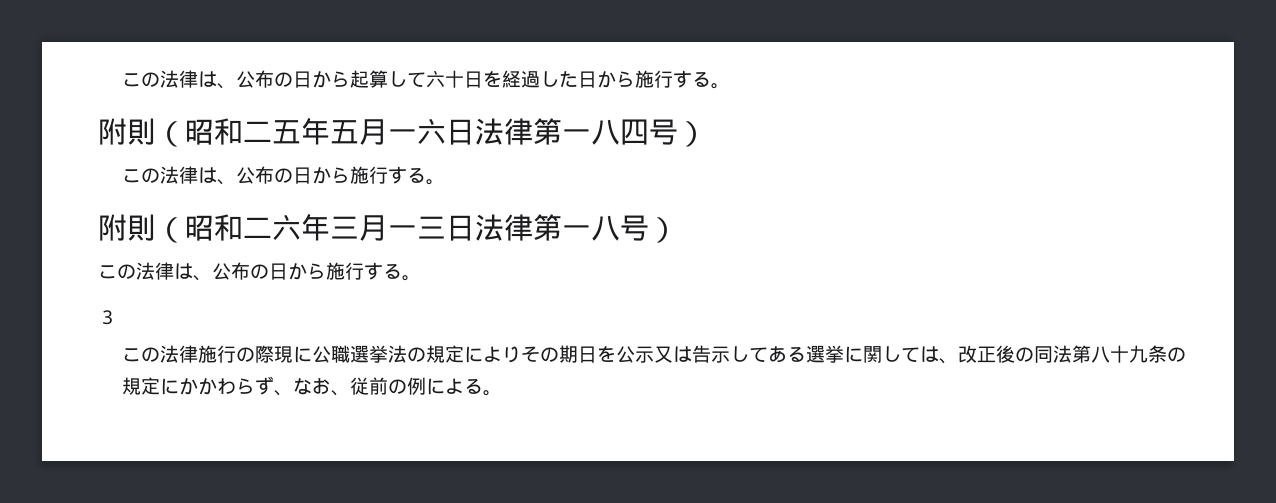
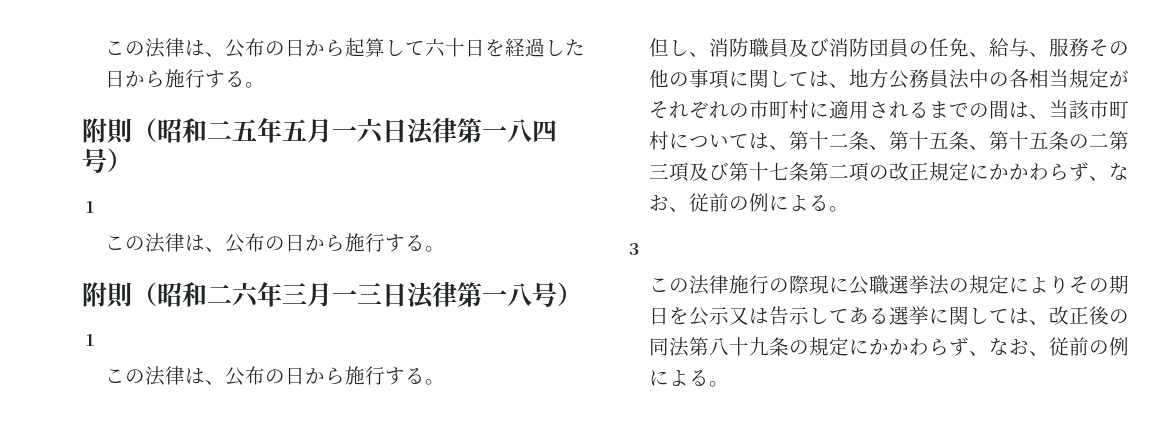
  附則（昭和二五年五月一六日法律第一八四号）
+ １
  附則（昭和二六年三月一三日法律第一八号）
+ １
  この法律は、公布の日から施行する。
+ 但し、消防職員及び消防団員の任免、給与、服務その他の事項に関しては、地方公務員法中の各相当規定がそれぞれの市町村に適用されるまでの間は、当該市町村については、第十二条、第十五条、第十五条の二第三項及び第十七条第二項の改正規定にかかわらず、なお、従前の例による。

